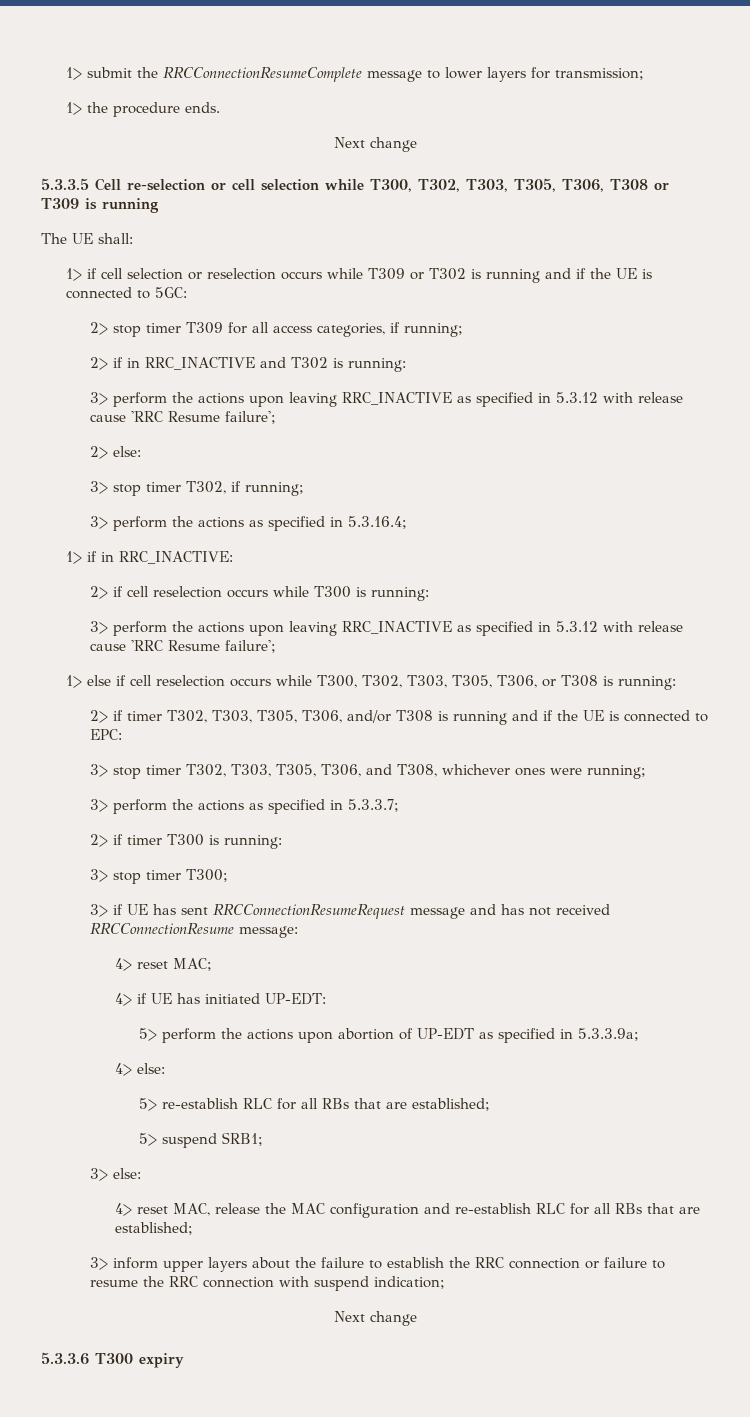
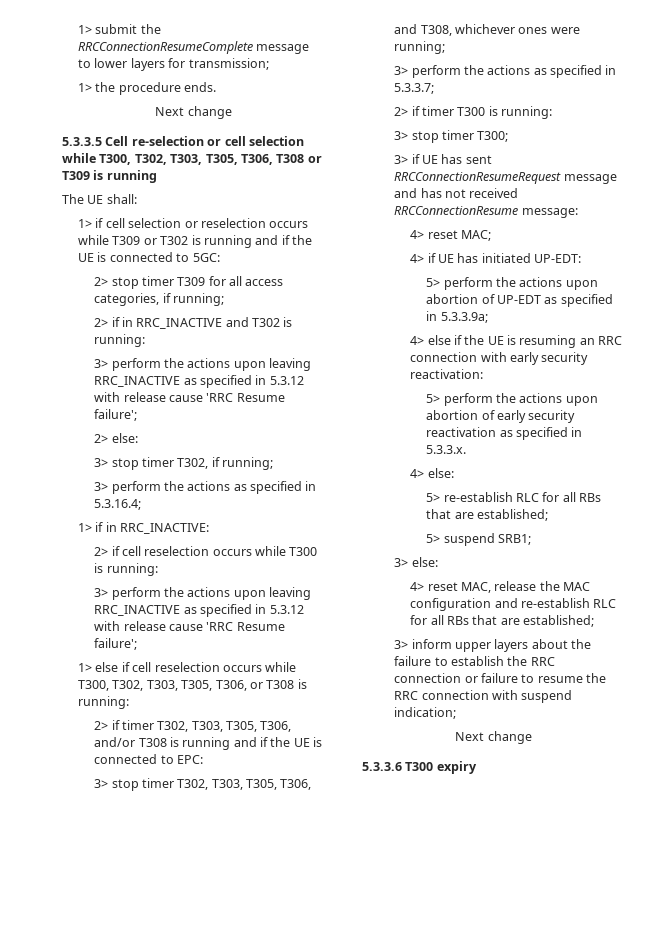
+ 4> else if the UE is resuming an RRC connection with early security reactivation:
+ 5> perform the actions upon abortion of early security reactivation as specified in 5.3.3.x.

